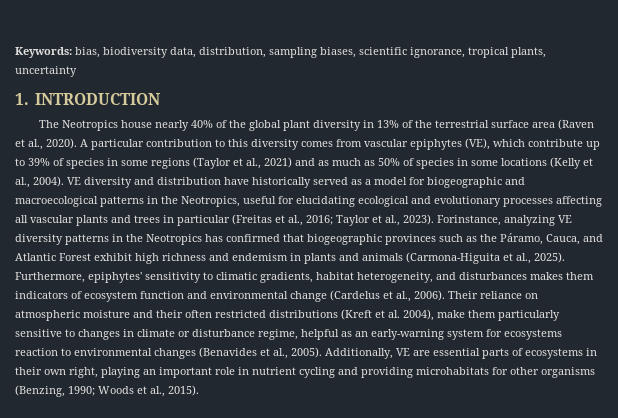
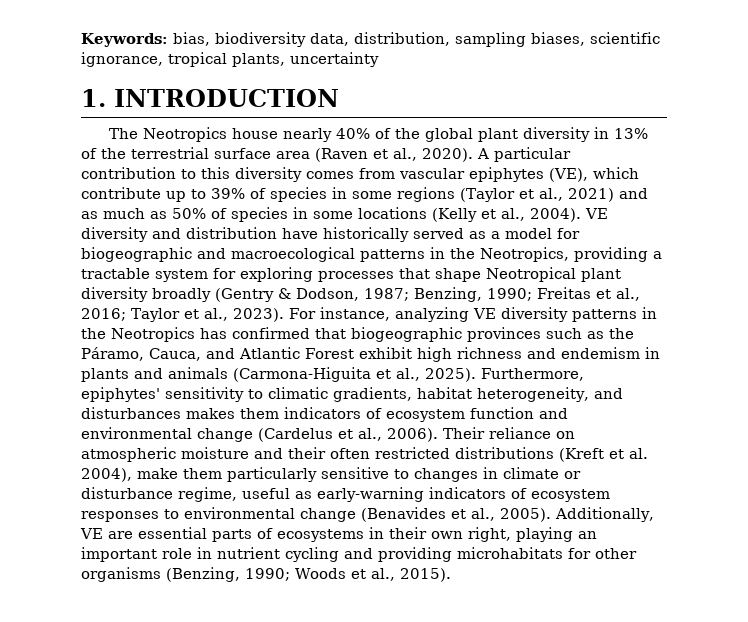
- VE diversity and distribution have historically served as a model for biogeographic and macroecological patterns in the Neotropics, useful for elucidating ecological and evolutionary processes affecting all vascular plants and trees in particular (Freitas et al., 2016; Taylor et al., 2023).
+ VE diversity and distribution have historically served as a model for biogeographic and macroecological patterns in the Neotropics, providing a tractable system for exploring processes that shape Neotropical plant diversity broadly (Gentry & Dodson, 1987; Benzing, 1990; Freitas et al., 2016; Taylor et al., 2023).
- Forinstance, analyzing VE diversity patterns in the Neotropics has confirmed that biogeographic provinces such as the Páramo, Cauca, and Atlantic Forest exhibit high richness and endemism in plants and animals (Carmona‐Higuita et al., 2025).
+ For instance, analyzing VE diversity patterns in the Neotropics has confirmed that biogeographic provinces such as the Páramo, Cauca, and Atlantic Forest exhibit high richness and endemism in plants and animals (Carmona‐Higuita et al., 2025).
- Their reliance on atmospheric moisture and their often restricted distributions (Kreft et al. 2004), make them particularly sensitive to changes in climate or disturbance regime, helpful as an early-warning system for ecosystems reaction to environmental changes (Benavides et al., 2005).
+ Their reliance on atmospheric moisture and their often restricted distributions (Kreft et al. 2004), make them particularly sensitive to changes in climate or disturbance regime, useful as early-warning indicators of ecosystem responses to environmental change (Benavides et al., 2005).

